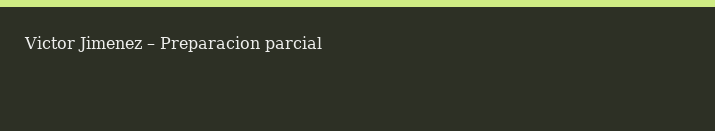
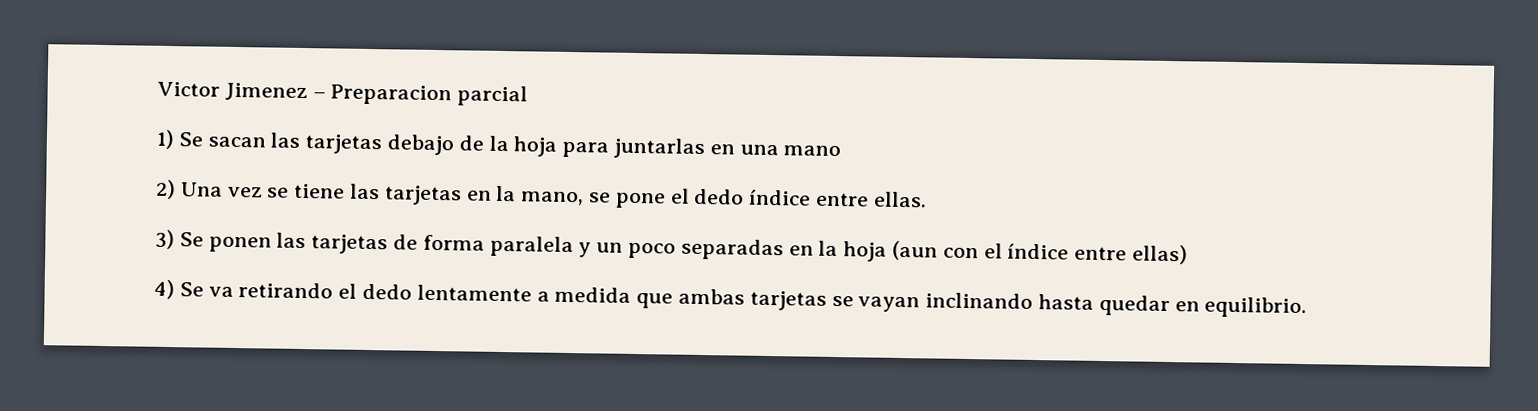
+ 1) Se sacan las tarjetas debajo de la hoja para juntarlas en una mano
+ 2) Una vez se tiene las tarjetas en la mano, se pone el dedo índice entre ellas.
+ 3) Se ponen las tarjetas de forma paralela y un poco separadas en la hoja (aun con el índice entre ellas)
+ 4) Se va retirando el dedo lentamente a medida que ambas tarjetas se vayan inclinando hasta quedar en equilibrio.

